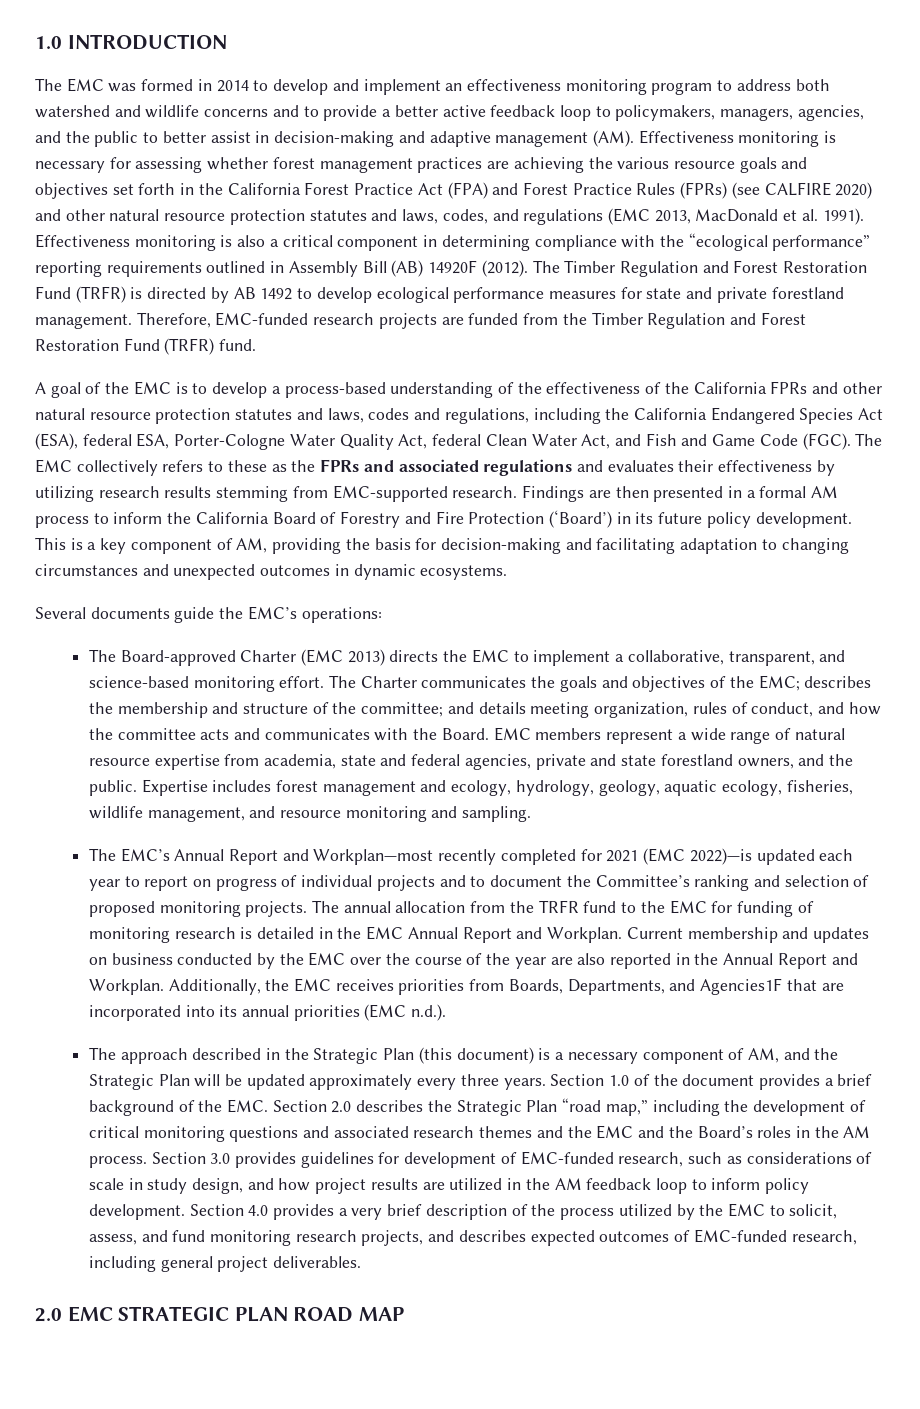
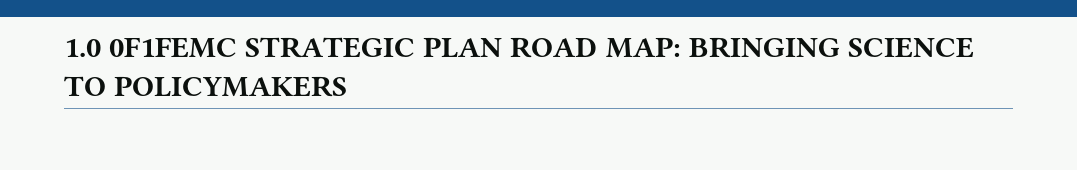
- 1.0 INTRODUCTION
- The EMC was formed in 2014 to develop and implement an effectiveness monitoring program to address both watershed and wildlife concerns and to provide a better active feedback loop to policymakers, managers, agencies, and the public to better assist in decision-making and adaptive management (AM). Effectiveness monitoring is necessary for assessing whether forest management practices are achieving the various resource goals and objectives set forth in the California Forest Practice Act (FPA) and Forest Practice Rules (FPRs) (see CALFIRE 2020) and other natural resource protection statutes and laws, codes, and regulations (EMC 2013, MacDonald et al. 1991). Effectiveness monitoring is also a critical component in determining compliance with the “ecological performance” reporting requirements outlined in Assembly Bill (AB) 14920F (2012). The Timber Regulation and Forest Restoration Fund (TRFR) is directed by AB 1492 to develop ecological performance measures for state and private forestland management. Therefore, EMC-funded research projects are funded from the Timber Regulation and Forest Restoration Fund (TRFR) fund.
- A goal of the EMC is to develop a process-based understanding of the effectiveness of the California FPRs and other natural resource protection statutes and laws, codes and regulations, including the California Endangered Species Act (ESA), federal ESA, Porter-Cologne Water Quality Act, federal Clean Water Act, and Fish and Game Code (FGC). The EMC collectively refers to these as the FPRs and associated regulations and evaluates their effectiveness by utilizing research results stemming from EMC-supported research. Findings are then presented in a formal AM process to inform the California Board of Forestry and Fire Protection (‘Board’) in its future policy development. This is a key component of AM, providing the basis for decision-making and facilitating adaptation to changing circumstances and unexpected outcomes in dynamic ecosystems.
- Several documents guide the EMC’s operations:
- The Board-approved Charter (EMC 2013) directs the EMC to implement a collaborative, transparent, and science-based monitoring effort. The Charter communicates the goals and objectives of the EMC; describes the membership and structure of the committee; and details meeting organization, rules of conduct, and how the committee acts and communicates with the Board. EMC members represent a wide range of natural resource expertise from academia, state and federal agencies, private and state forestland owners, and the public. Expertise includes forest management and ecology, hydrology, geology, aquatic ecology, fisheries, wildlife management, and resource monitoring and sampling.
- The EMC’s Annual Report and Workplan—most recently completed for 2021 (EMC 2022)—is updated each year to report on progress of individual projects and to document the Committee’s ranking and selection of proposed monitoring projects. The annual allocation from the TRFR fund to the EMC for funding of monitoring research is detailed in the EMC Annual Report and Workplan. Current membership and updates on business conducted by the EMC over the course of the year are also reported in the Annual Report and Workplan. Additionally, the EMC receives priorities from Boards, Departments, and Agencies1F that are incorporated into its annual priorities (EMC n.d.).
- The approach described in the Strategic Plan (this document) is a necessary component of AM, and the Strategic Plan will be updated approximately every three years. Section 1.0 of the document provides a brief background of the EMC. Section 2.0 describes the Strategic Plan “road map,” including the development of critical monitoring questions and associated research themes and the EMC and the Board’s roles in the AM process. Section 3.0 provides guidelines for development of EMC-funded research, such as considerations of scale in study design, and how project results are utilized in the AM feedback loop to inform policy development. Section 4.0 provides a very brief description of the process utilized by the EMC to solicit, assess, and fund monitoring research projects, and describes expected outcomes of EMC-funded research, including general project deliverables.
- 2.0 EMC STRATEGIC PLAN ROAD MAP
+ 1.0 0F1FEMC STRATEGIC PLAN ROAD MAP: BRINGING SCIENCE TO POLICYMAKERS

